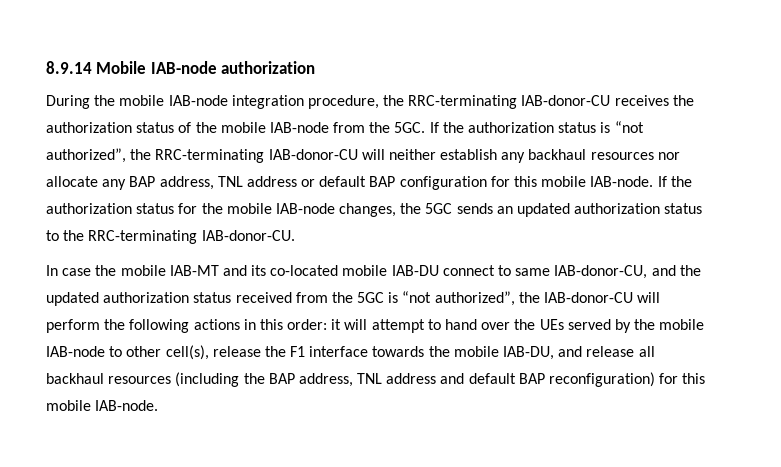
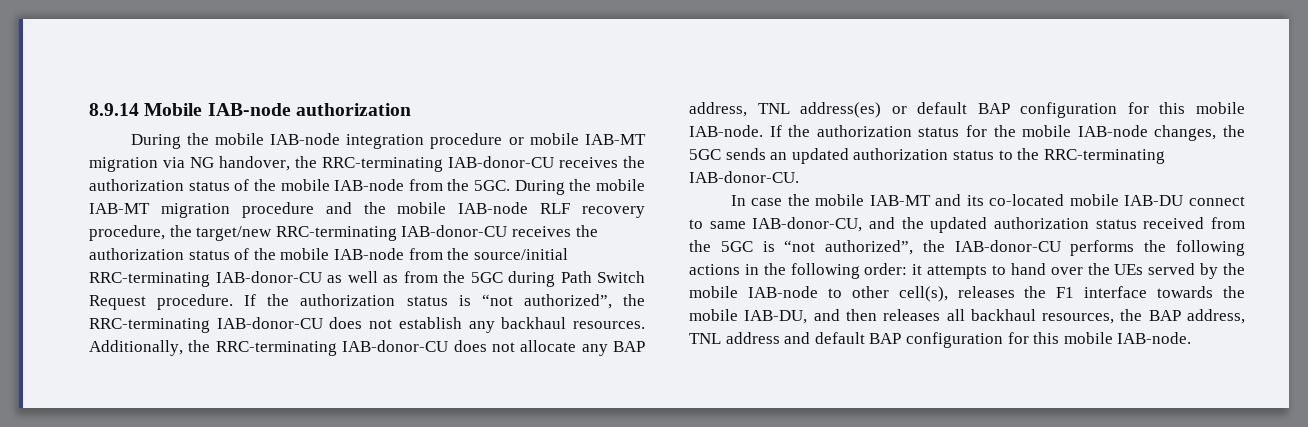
- During the mobile IAB-node integration procedure, the RRC-terminating IAB-donor-CU receives the authorization status of the mobile IAB-node from the 5GC.
+ During the mobile IAB-node integration procedure or mobile IAB-MT migration via NG handover, the RRC-terminating IAB-donor-CU receives the authorization status of the mobile IAB-node from the 5GC.
+ During the mobile IAB-MT migration procedure and the mobile IAB-node RLF recovery procedure, the target/new RRC-terminating IAB-donor-CU receives the authorization status of the mobile IAB-node from the source/initial RRC-terminating IAB-donor-CU as well as from the 5GC during Path Switch Request procedure.
- If the authorization status is “not authorized”, the RRC-terminating IAB-donor-CU will neither establish any backhaul resources nor allocate any BAP address, TNL address or default BAP configuration for this mobile IAB-node.
+ If the authorization status is “not authorized”, the RRC-terminating IAB-donor-CU does not establish any backhaul resources. Additionally, the RRC-terminating IAB-donor-CU does not allocate any BAP address, TNL address(es) or default BAP configuration for this mobile IAB-node.
- In case the mobile IAB-MT and its co-located mobile IAB-DU connect to same IAB-donor-CU, and the updated authorization status received from the 5GC is “not authorized”, the IAB-donor-CU will perform the following actions in this order: it will attempt to hand over the UEs served by the mobile IAB-node to other cell(s), release the F1 interface towards the mobile IAB-DU, and release all backhaul resources (including the BAP address, TNL address and default BAP reconfiguration) for this mobile IAB-node.
+ In case the mobile IAB-MT and its co-located mobile IAB-DU connect to same IAB-donor-CU, and the updated authorization status received from the 5GC is “not authorized”, the IAB-donor-CU performs the following actions in the following order: it attempts to hand over the UEs served by the mobile IAB-node to other cell(s), releases the F1 interface towards the mobile IAB-DU, and then releases all backhaul resources, the BAP address, TNL address and default BAP configuration for this mobile IAB-node.

